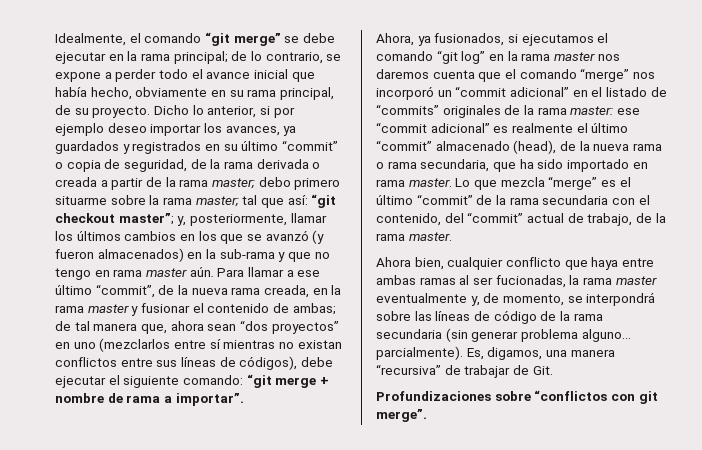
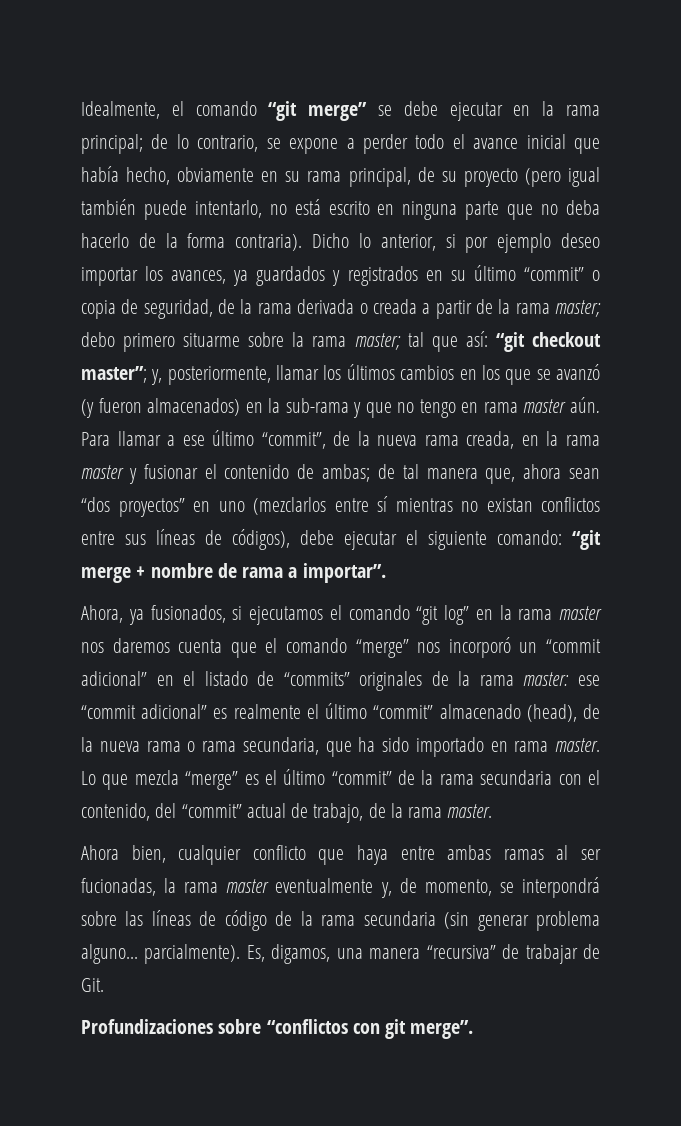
- Idealmente, el comando “git merge” se debe ejecutar en la rama principal; de lo contrario, se expone a perder todo el avance inicial que había hecho, obviamente en su rama principal, de su proyecto.
+ Idealmente, el comando “git merge” se debe ejecutar en la rama principal; de lo contrario, se expone a perder todo el avance inicial que había hecho, obviamente en su rama principal, de su proyecto (pero igual también puede intentarlo, no está escrito en ninguna parte que no deba hacerlo de la forma contraria).

